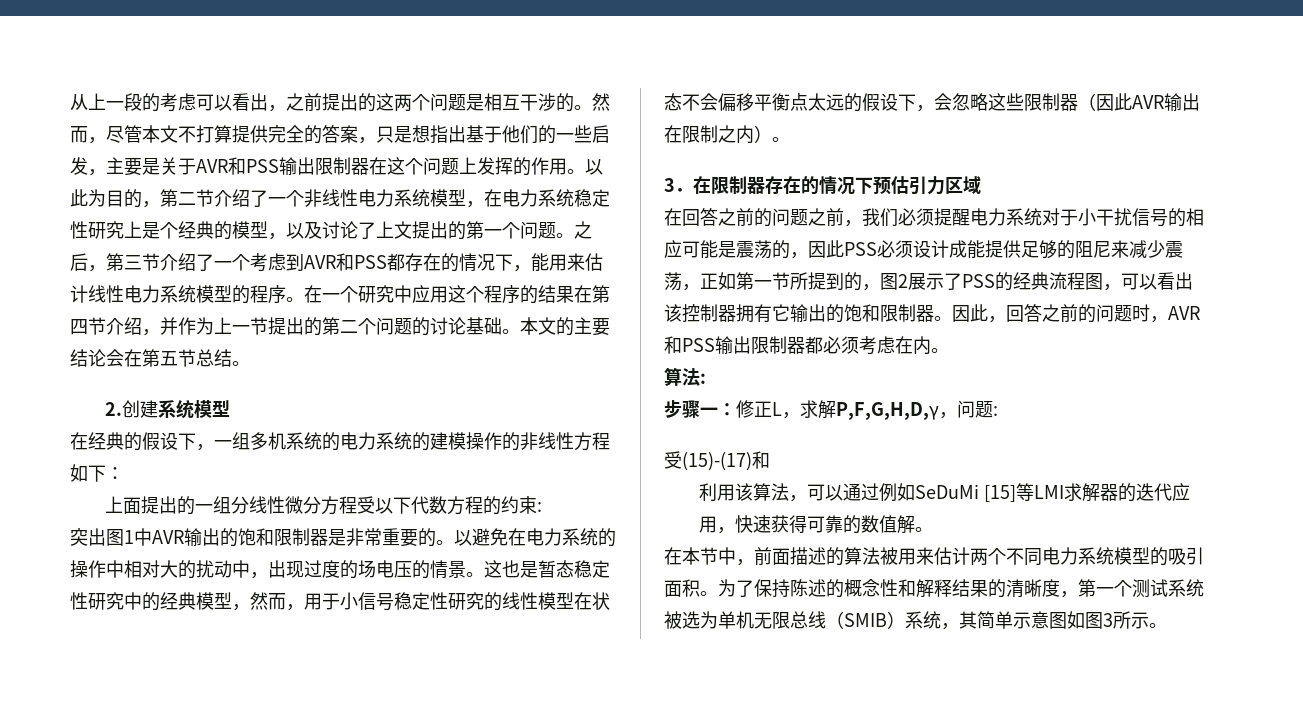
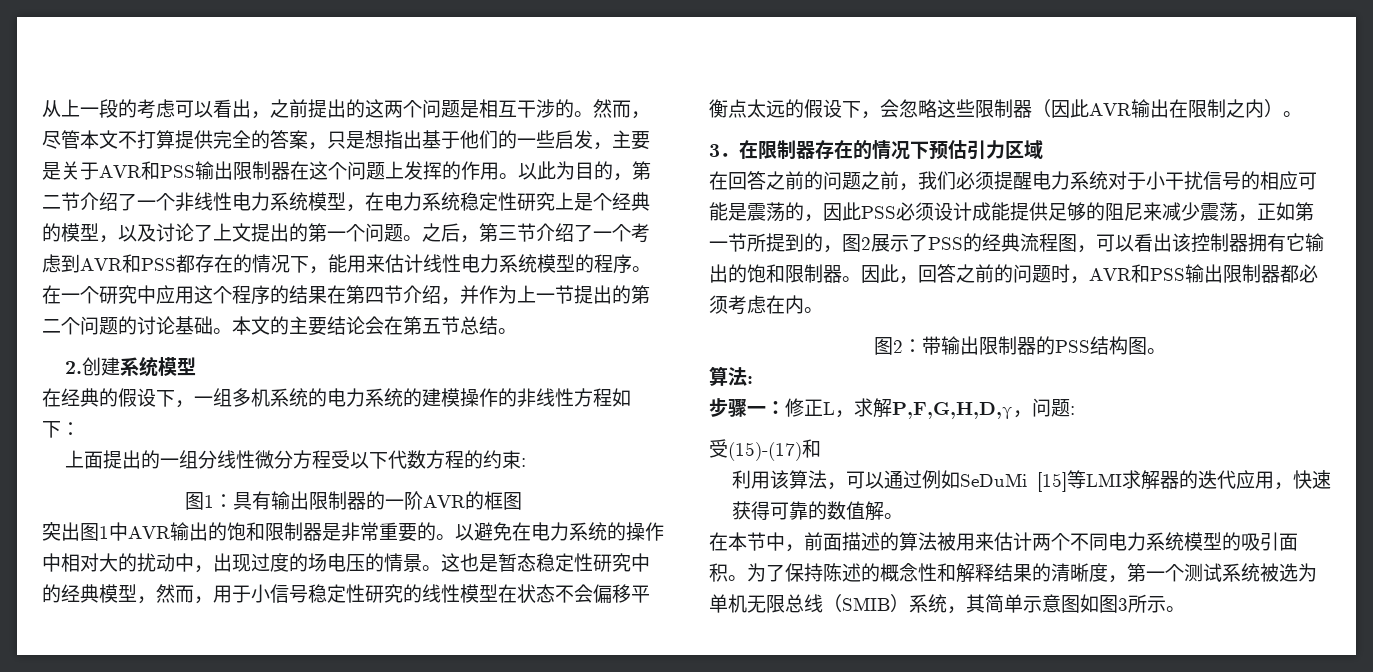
+ 图1：具有输出限制器的一阶AVR的框图
+ 图2：带输出限制器的PSS结构图。

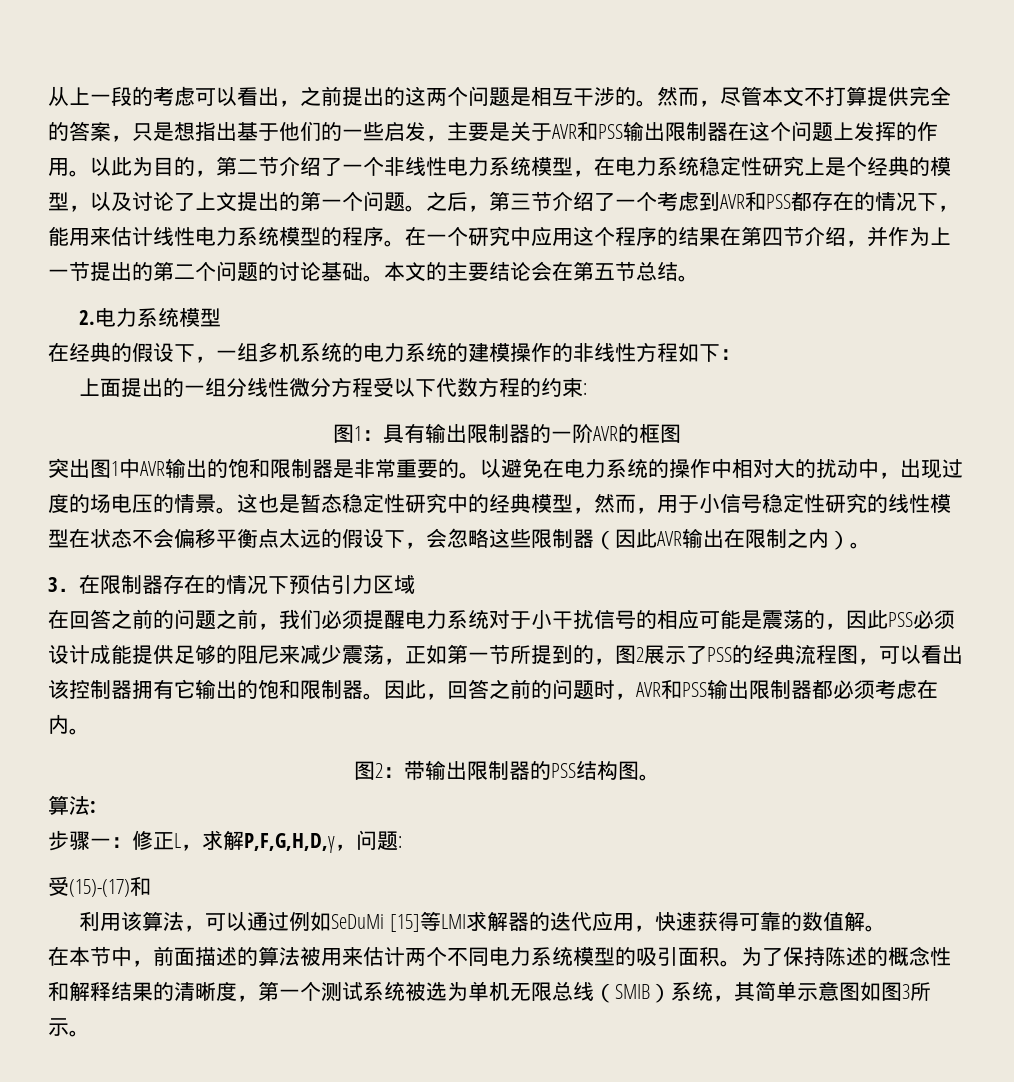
- 2.创建系统模型
+ 2.电力系统模型

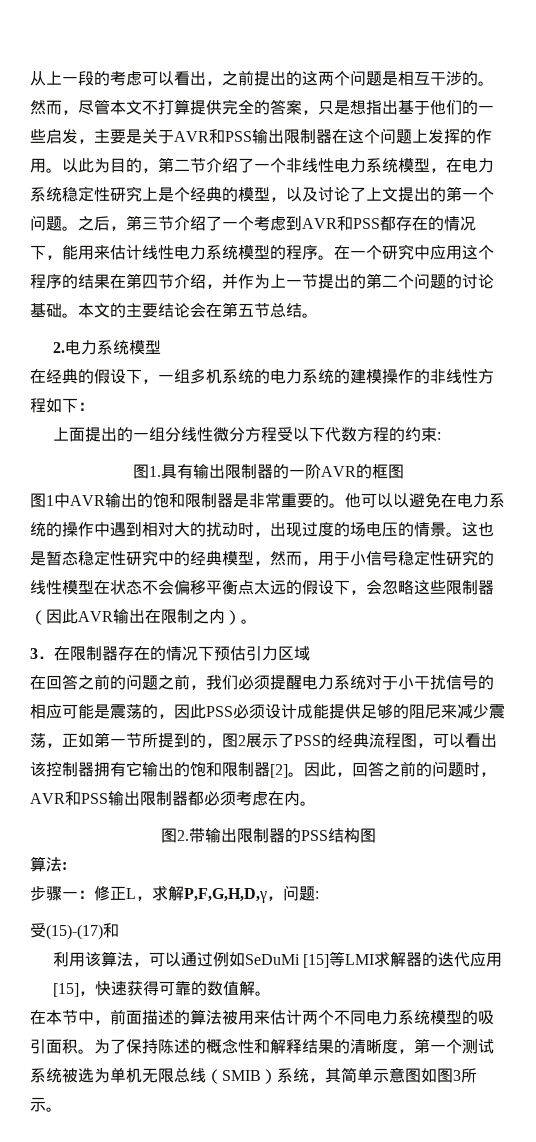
- 图1：具有输出限制器的一阶AVR的框图
+ 图1.具有输出限制器的一阶AVR的框图
- 突出图1中AVR输出的饱和限制器是非常重要的。
+ 图1中AVR输出的饱和限制器是非常重要的。
- 以避免在电力系统的操作中相对大的扰动中，出现过度的场电压的情景。
+ 他可以以避免在电力系统的操作中遇到相对大的扰动时，出现过度的场电压的情景。
- 在回答之前的问题之前，我们必须提醒电力系统对于小干扰信号的相应可能是震荡的，因此PSS必须设计成能提供足够的阻尼来减少震荡，正如第一节所提到的，图2展示了PSS的经典流程图，可以看出该控制器拥有它输出的饱和限制器。
+ 在回答之前的问题之前，我们必须提醒电力系统对于小干扰信号的相应可能是震荡的，因此PSS必须设计成能提供足够的阻尼来减少震荡，正如第一节所提到的，图2展示了PSS的经典流程图，可以看出该控制器拥有它输出的饱和限制器[2]。
- 图2：带输出限制器的PSS结构图。
+ 图2.带输出限制器的PSS结构图
- 利用该算法，可以通过例如SeDuMi [15]等LMI求解器的迭代应用，快速获得可靠的数值解。
+ 利用该算法，可以通过例如SeDuMi [15]等LMI求解器的迭代应用[15]，快速获得可靠的数值解。

